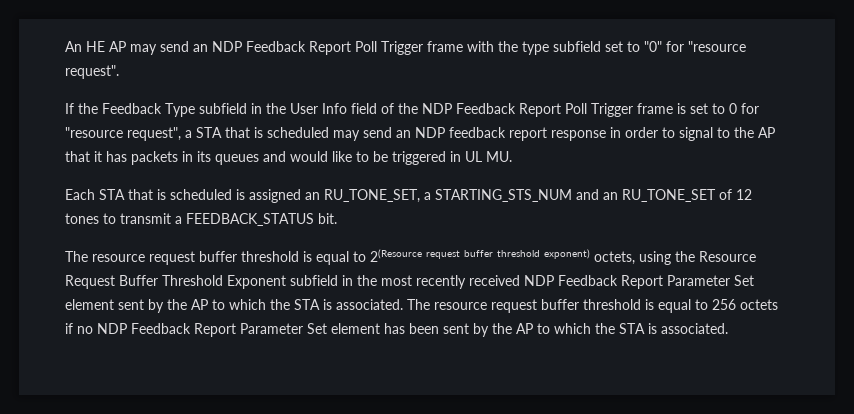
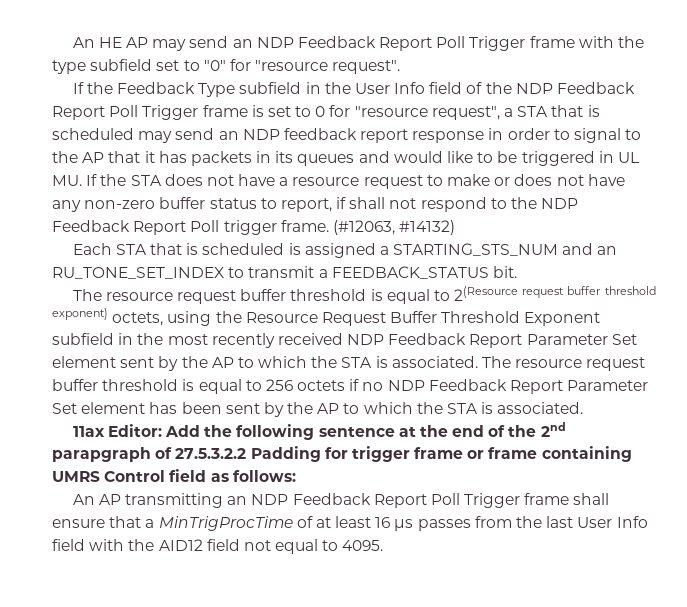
- If the Feedback Type subfield in the User Info field of the NDP Feedback Report Poll Trigger frame is set to 0 for "resource request", a STA that is scheduled may send an NDP feedback report response in order to signal to the AP that it has packets in its queues and would like to be triggered in UL MU.
+ If the Feedback Type subfield in the User Info field of the NDP Feedback Report Poll Trigger frame is set to 0 for "resource request", a STA that is scheduled may send an NDP feedback report response in order to signal to the AP that it has packets in its queues and would like to be triggered in UL MU. If the STA does not have a resource request to make or does not have any non-zero buffer status to report, if shall not respond to the NDP Feedback Report Poll trigger frame. (#12063, #14132)
- Each STA that is scheduled is assigned an RU_TONE_SET, a STARTING_STS_NUM and an RU_TONE_SET of 12 tones to transmit a FEEDBACK_STATUS bit.
+ Each STA that is scheduled is assigned a STARTING_STS_NUM and an RU_TONE_SET_INDEX to transmit a FEEDBACK_STATUS bit.
+ 11ax Editor: Add the following sentence at the end of the 2nd parapgraph of 27.5.3.2.2 Padding for trigger frame or frame containing UMRS Control field as follows:
+ An AP transmitting an NDP Feedback Report Poll Trigger frame shall ensure that a MinTrigProcTime of at least 16 µs passes from the last User Info field with the AID12 field not equal to 4095.

